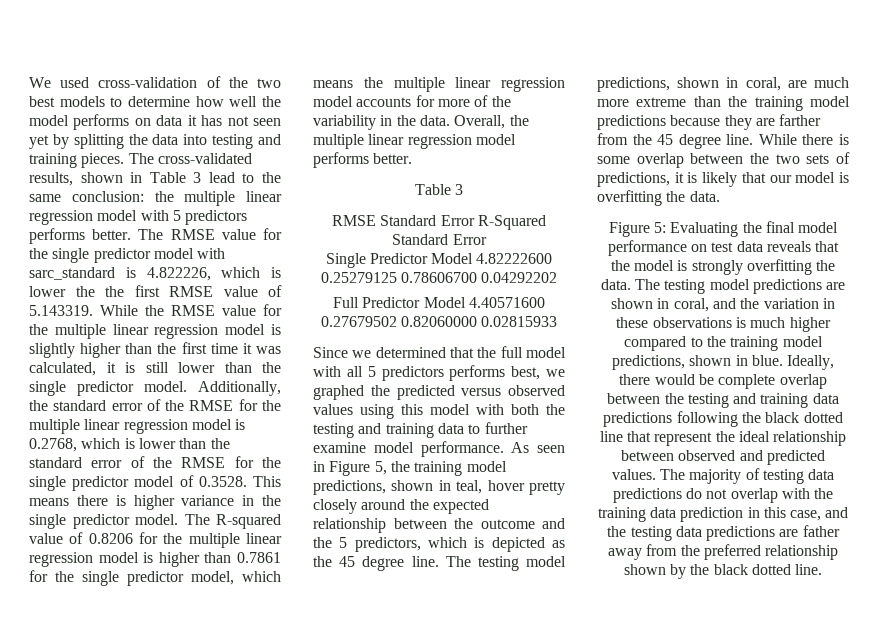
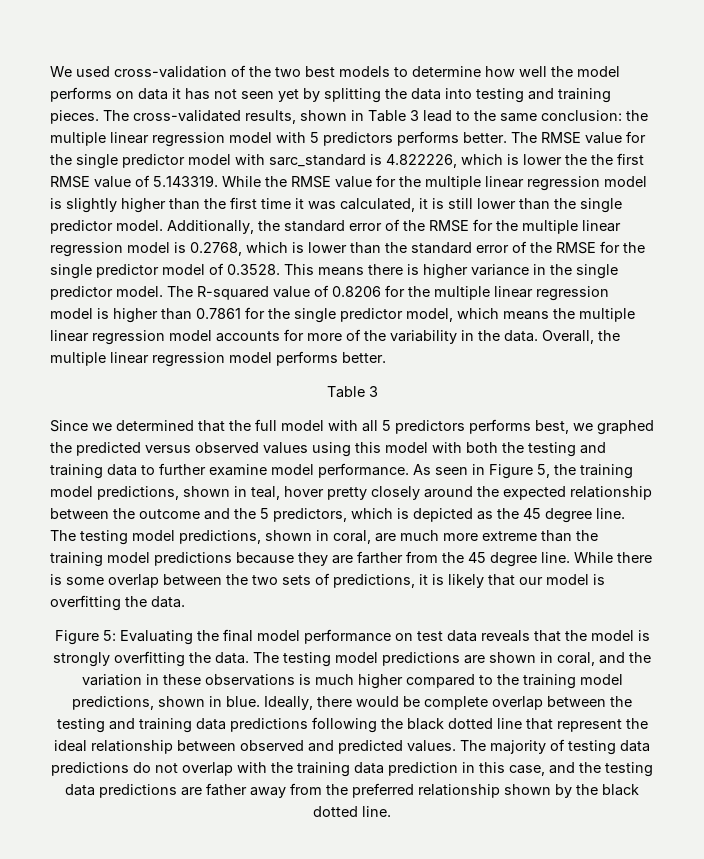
- RMSE Standard Error R-Squared Standard Error
- Single Predictor Model 4.82222600 0.25279125 0.78606700 0.04292202
- Full Predictor Model 4.40571600 0.27679502 0.82060000 0.02815933

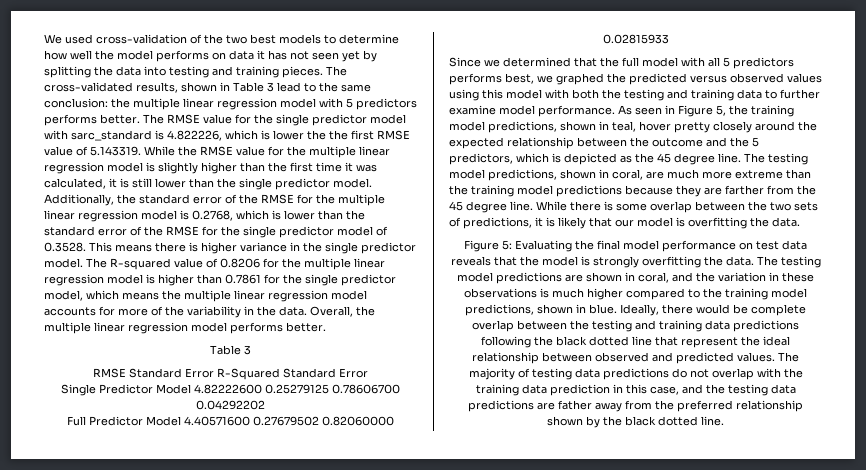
+ RMSE Standard Error R-Squared Standard Error
+ Single Predictor Model 4.82222600 0.25279125 0.78606700 0.04292202
+ Full Predictor Model 4.40571600 0.27679502 0.82060000 0.02815933

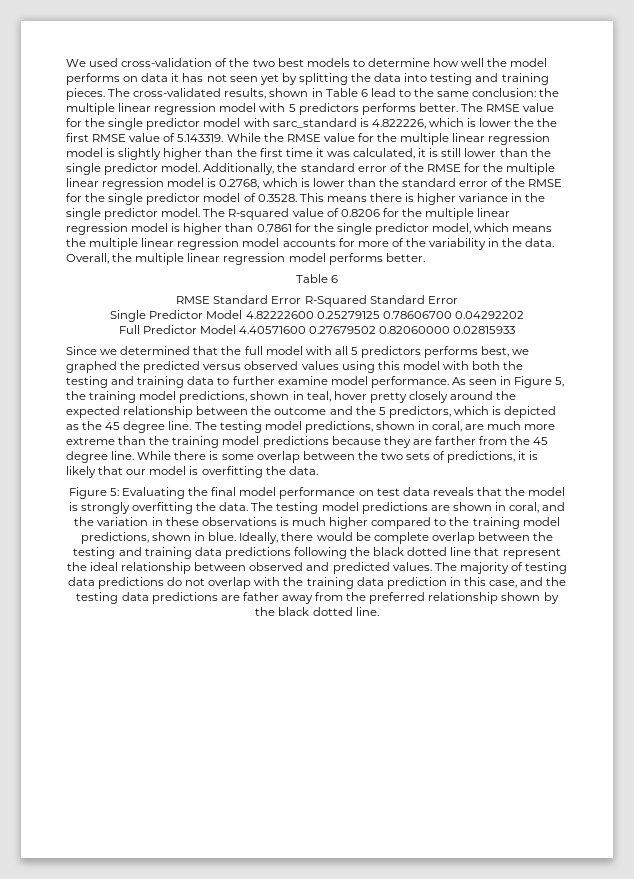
- The cross-validated results, shown in Table 3 lead to the same conclusion: the multiple linear regression model with 5 predictors performs better.
+ The cross-validated results, shown in Table 6 lead to the same conclusion: the multiple linear regression model with 5 predictors performs better.
  Overall, the multiple linear regression model performs better.
- Table 3
+ Table 6

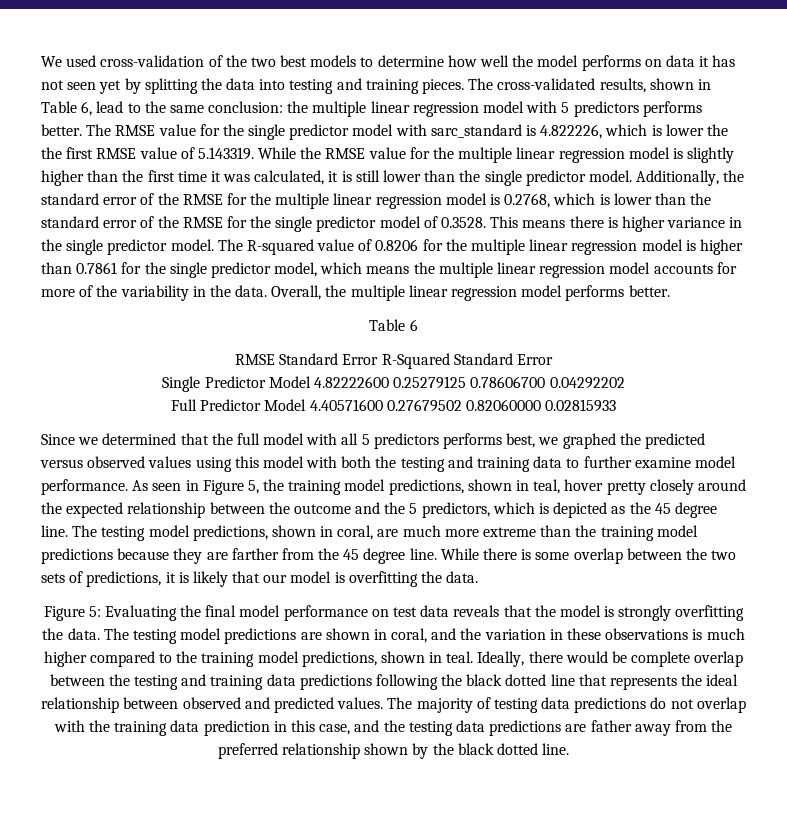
- The cross-validated results, shown in Table 6 lead to the same conclusion: the multiple linear regression model with 5 predictors performs better.
+ The cross-validated results, shown in Table 6, lead to the same conclusion: the multiple linear regression model with 5 predictors performs better.
- The testing model predictions are shown in coral, and the variation in these observations is much higher compared to the training model predictions, shown in blue.
+ The testing model predictions are shown in coral, and the variation in these observations is much higher compared to the training model predictions, shown in teal.
- Ideally, there would be complete overlap between the testing and training data predictions following the black dotted line that represent the ideal relationship between observed and predicted values.
+ Ideally, there would be complete overlap between the testing and training data predictions following the black dotted line that represents the ideal relationship between observed and predicted values.

